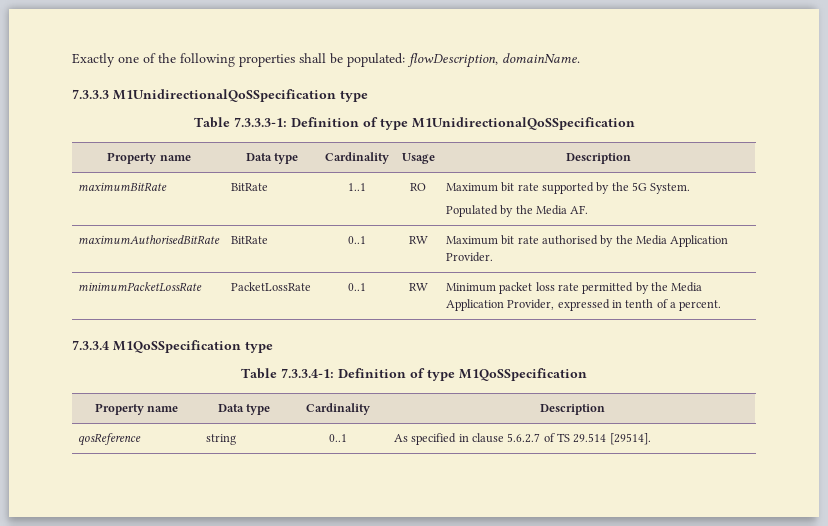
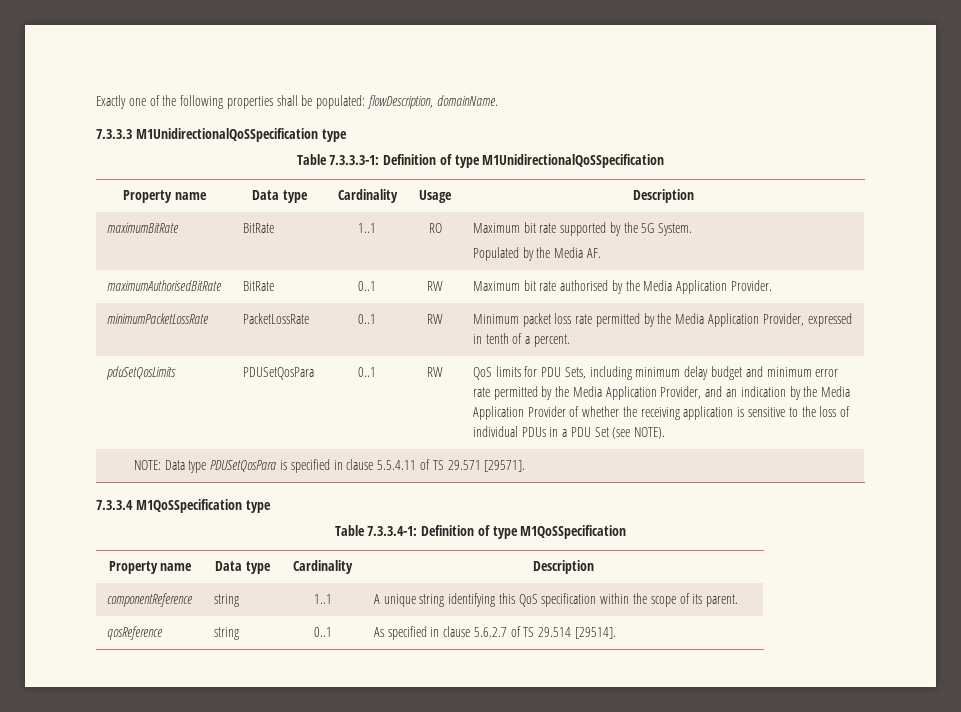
+ pduSetQosLimits | PDUSetQosPara | 0..1 | RW | QoS limits for PDU Sets, including minimum delay budget and minimum error rate permitted by the Media Application Provider, and an indication by the Media Application Provider of whether the receiving application is sensitive to the loss of individual PDUs in a PDU Set (see NOTE).
+ NOTE: Data type PDUSetQosPara is specified in clause 5.5.4.11 of TS 29.571 [29571].
+ componentReference | string | 1..1 | A unique string identifying this QoS specification within the scope of its parent.

